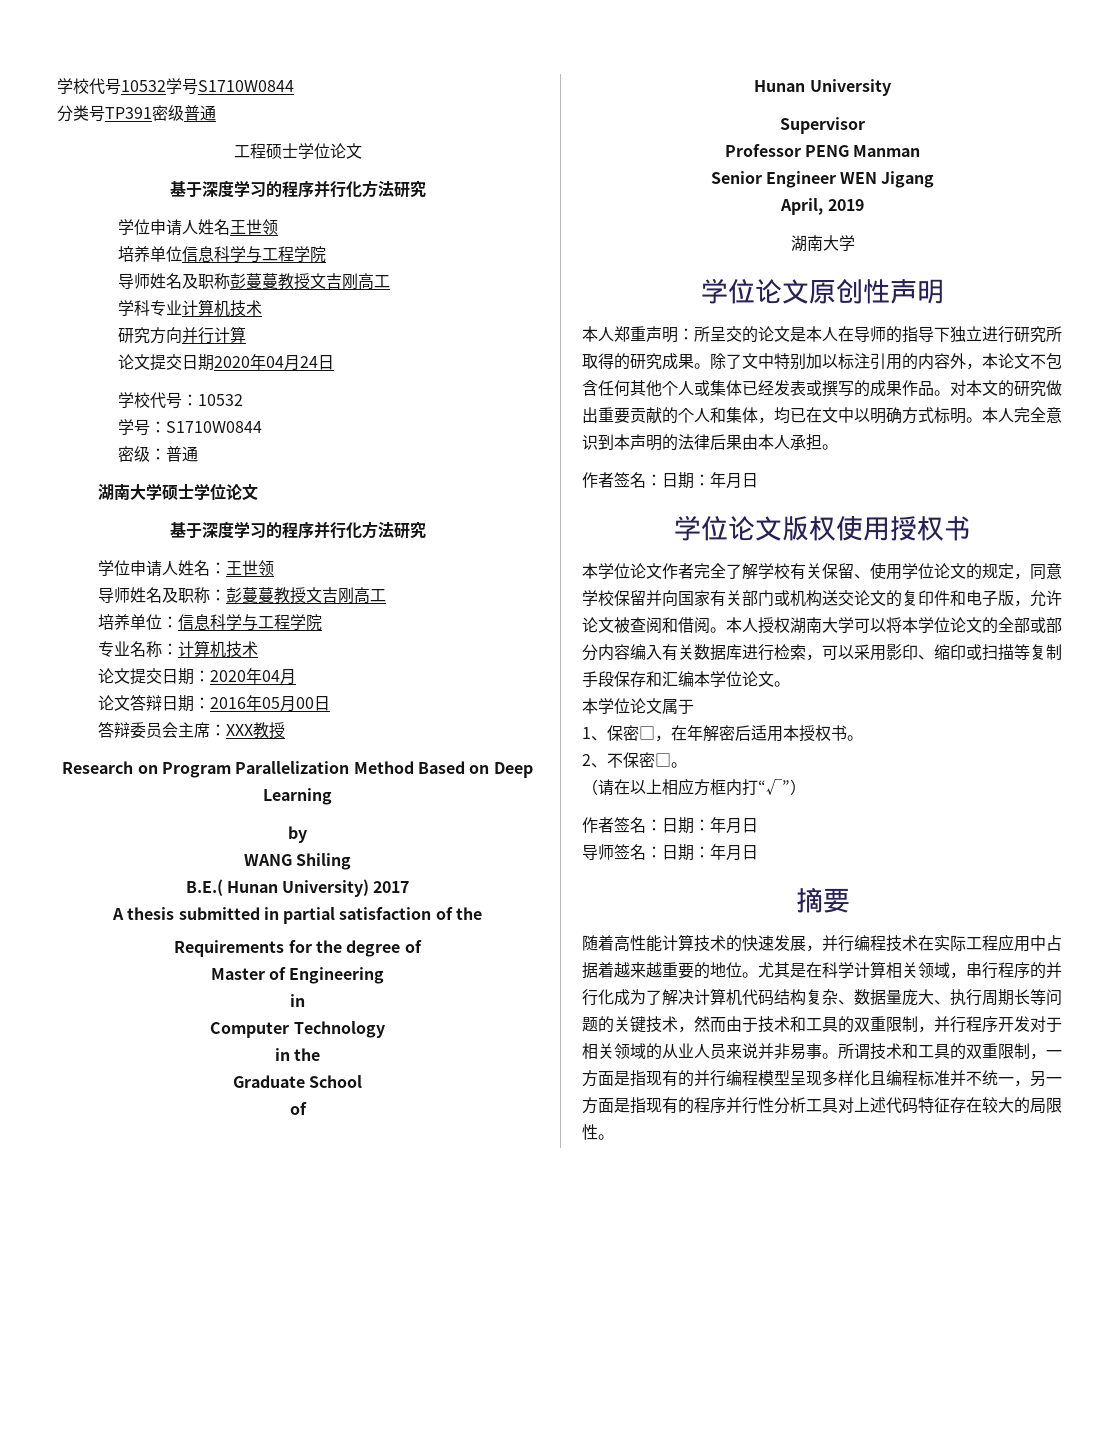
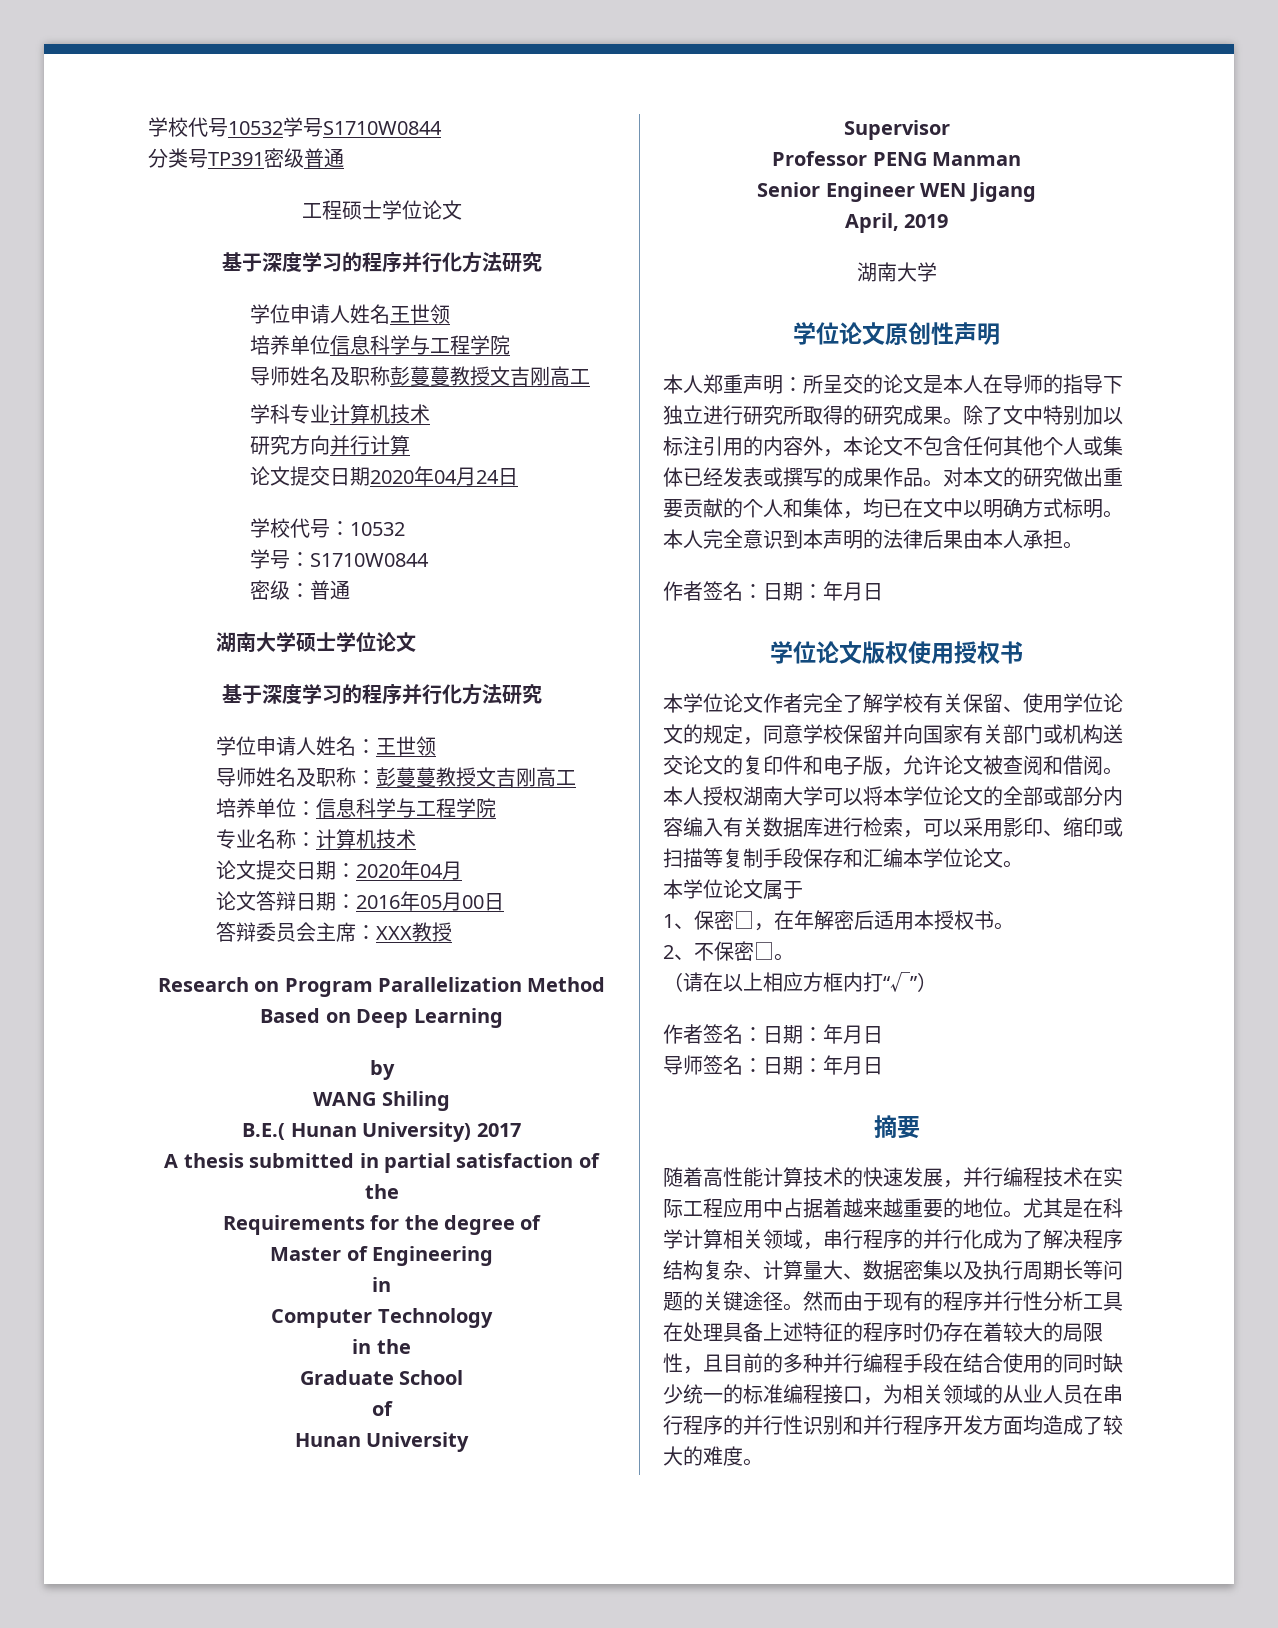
- 尤其是在科学计算相关领域，串行程序的并行化成为了解决计算机代码结构复杂、数据量庞大、执行周期长等问题的关键技术，然而由于技术和工具的双重限制，并行程序开发对于相关领域的从业人员来说并非易事。所谓技术和工具的双重限制，一方面是指现有的并行编程模型呈现多样化且编程标准并不统一，另一方面是指现有的程序并行性分析工具对上述代码特征存在较大的局限性。
+ 尤其是在科学计算相关领域，串行程序的并行化成为了解决程序结构复杂、计算量大、数据密集以及执行周期长等问题的关键途径。然而由于现有的程序并行性分析工具在处理具备上述特征的程序时仍存在着较大的局限性，且目前的多种并行编程手段在结合使用的同时缺少统一的标准编程接口，为相关领域的从业人员在串行程序的并行性识别和并行程序开发方面均造成了较大的难度。

